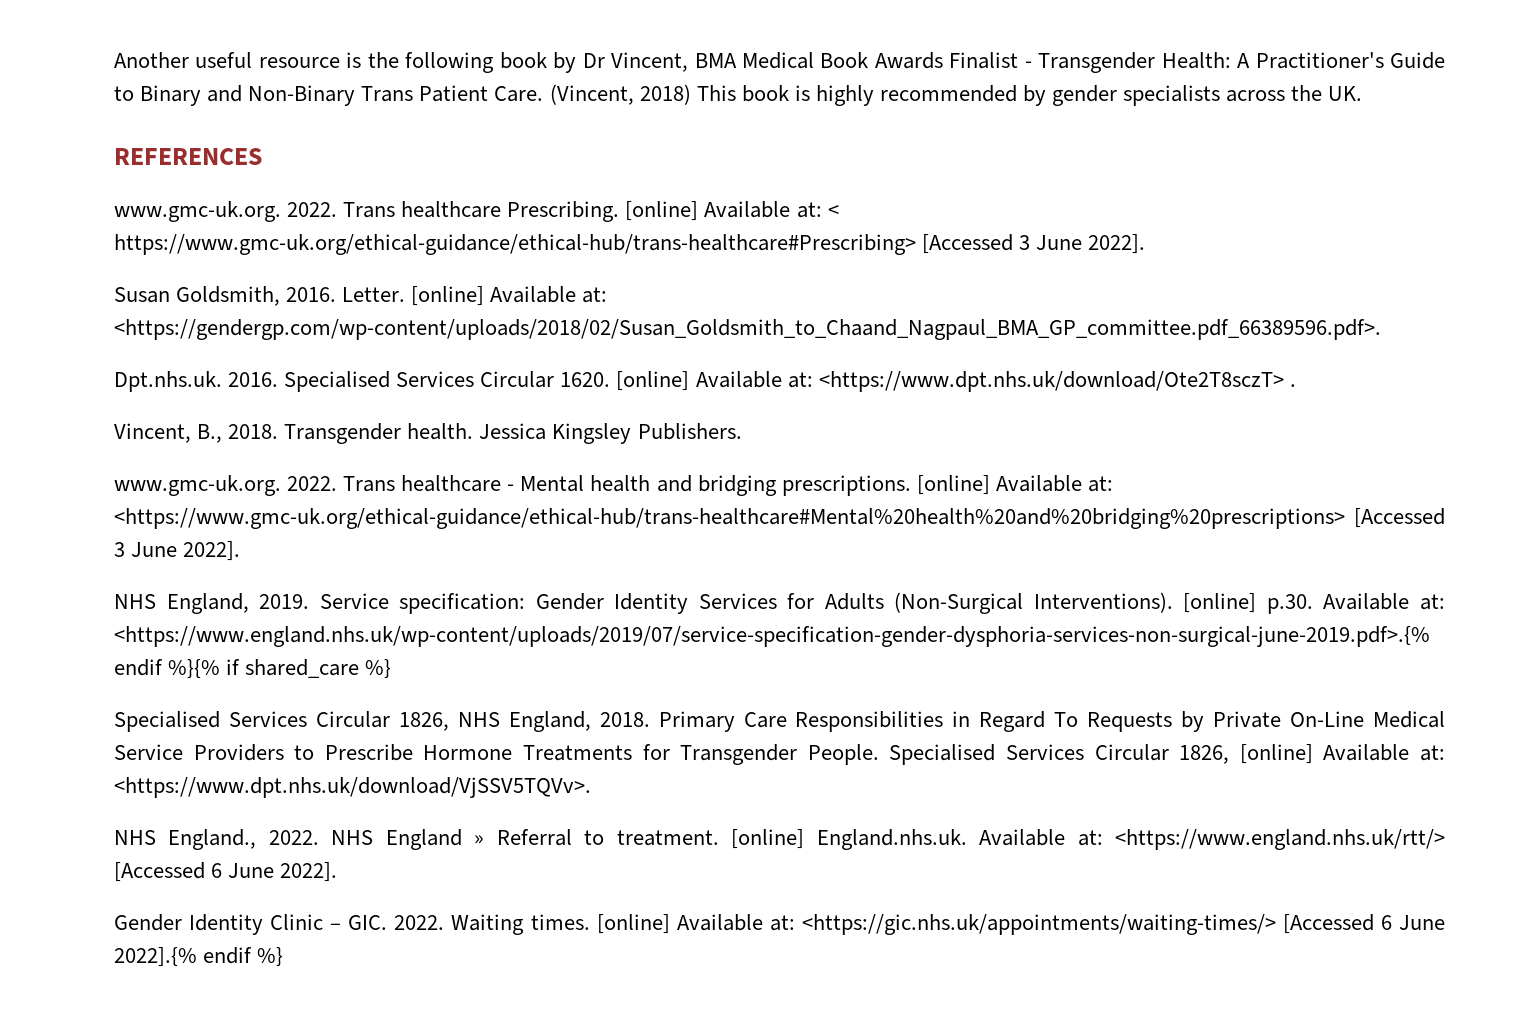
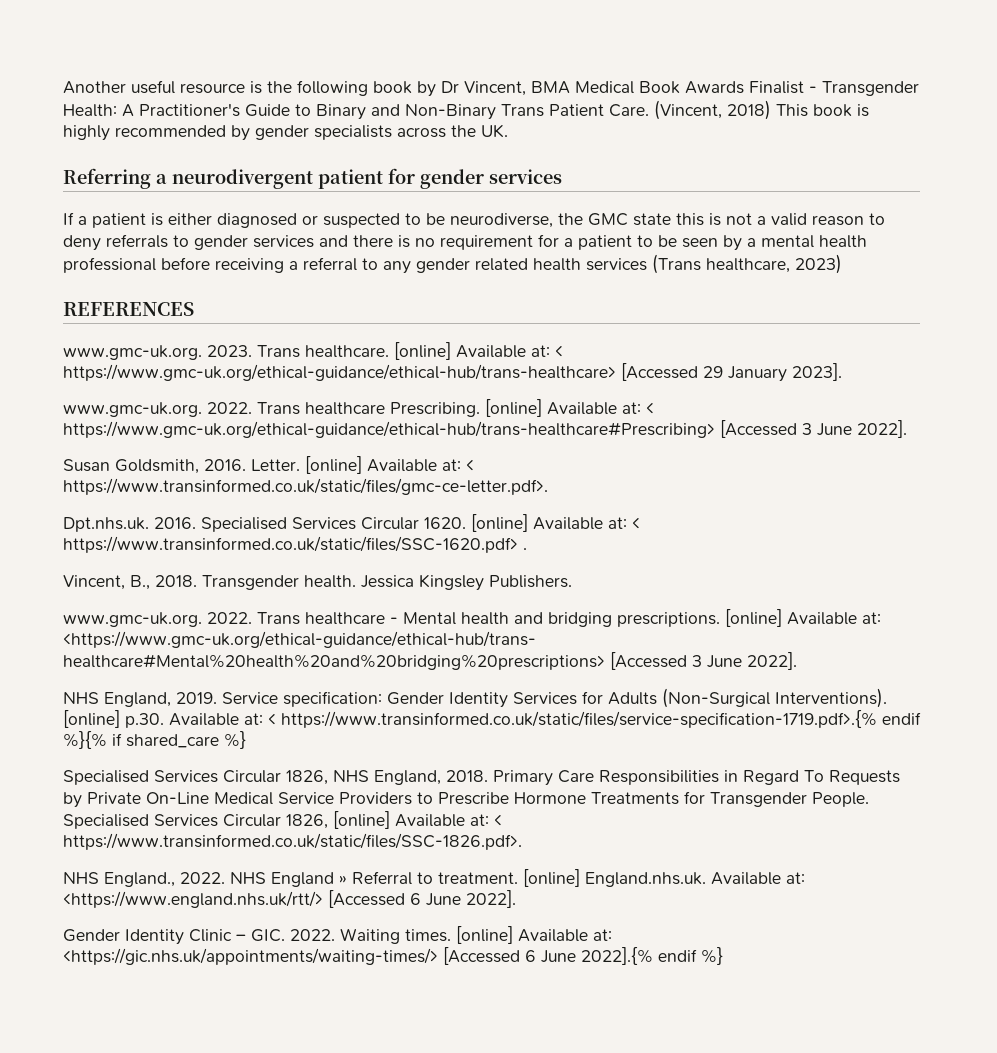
+ Referring a neurodivergent patient for gender services
+ If a patient is either diagnosed or suspected to be neurodiverse, the GMC state this is not a valid reason to deny referrals to gender services and there is no requirement for a patient to be seen by a mental health professional before receiving a referral to any gender related health services (Trans healthcare, 2023)
  REFERENCES
+ www.gmc-uk.org. 2023. Trans healthcare. [online] Available at: < https://www.gmc-uk.org/ethical-guidance/ethical-hub/trans-healthcare> [Accessed 29 January 2023].
- [online] Available at: <https://gendergp.com/wp-content/uploads/2018/02/Susan_Goldsmith_to_Chaand_Nagpaul_BMA_GP_committee.pdf_66389596.pdf>.
+ [online] Available at: < https://www.transinformed.co.uk/static/files/gmc-ce-letter.pdf>.
- [online] Available at: <https://www.dpt.nhs.uk/download/Ote2T8sczT> .
+ [online] Available at: < https://www.transinformed.co.uk/static/files/SSC-1620.pdf> .
- [online] p.30. Available at: <https://www.england.nhs.uk/wp-content/uploads/2019/07/service-specification-gender-dysphoria-services-non-surgical-june-2019.pdf>.{% endif %}{% if shared_care %}
+ [online] p.30. Available at: < https://www.transinformed.co.uk/static/files/service-specification-1719.pdf>.{% endif %}{% if shared_care %}
- Specialised Services Circular 1826, [online] Available at: <https://www.dpt.nhs.uk/download/VjSSV5TQVv>.
+ Specialised Services Circular 1826, [online] Available at: < https://www.transinformed.co.uk/static/files/SSC-1826.pdf>.

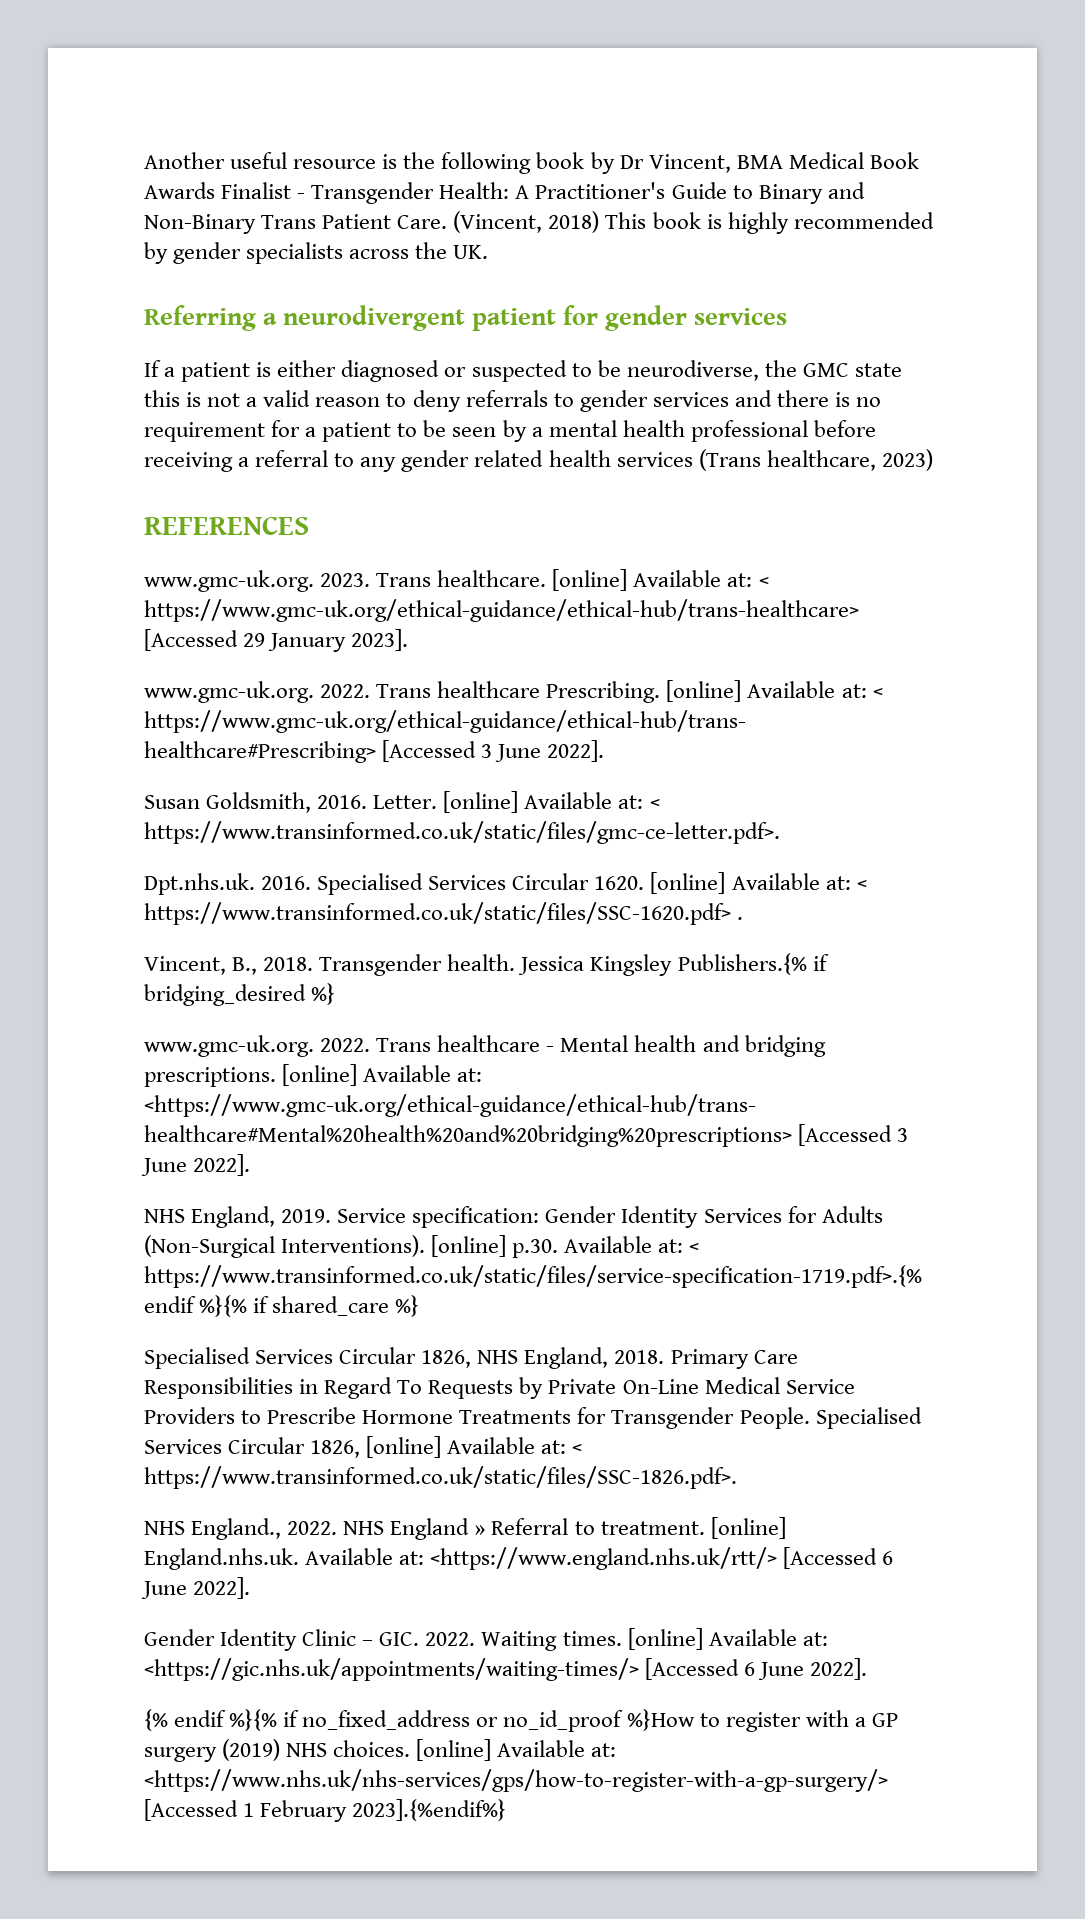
- Jessica Kingsley Publishers.
+ Jessica Kingsley Publishers.{% if bridging_desired %}
- [online] Available at: <https://gic.nhs.uk/appointments/waiting-times/> [Accessed 6 June 2022].{% endif %}
+ [online] Available at: <https://gic.nhs.uk/appointments/waiting-times/> [Accessed 6 June 2022].
+ {% endif %}{% if no_fixed_address or no_id_proof %}How to register with a GP surgery (2019) NHS choices. [online] Available at: <https://www.nhs.uk/nhs-services/gps/how-to-register-with-a-gp-surgery/> [Accessed 1 February 2023].{%endif%}

